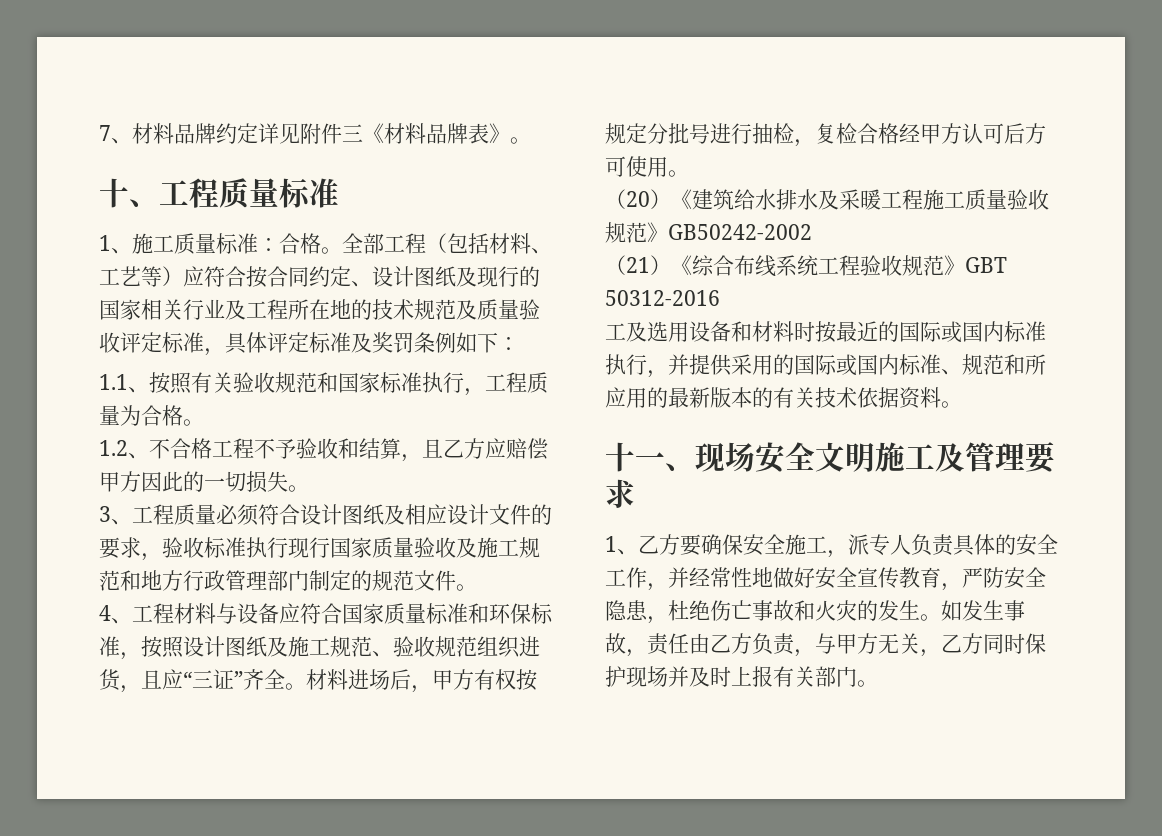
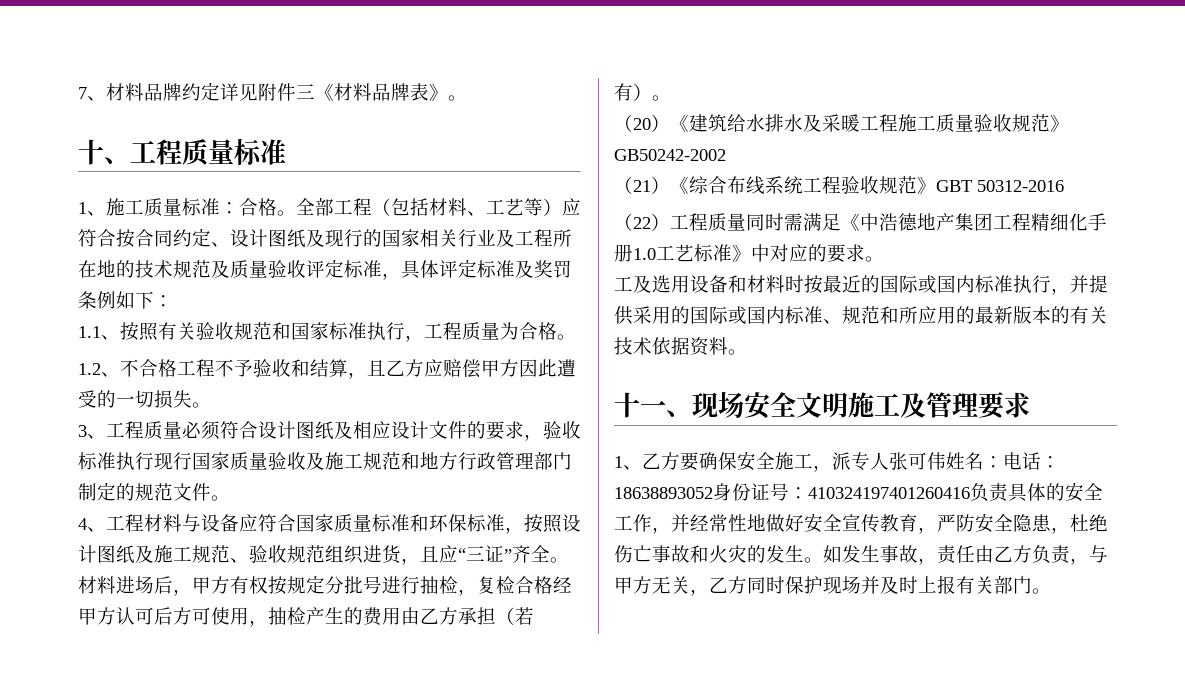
- 1.2、不合格工程不予验收和结算，且乙方应赔偿甲方因此的一切损失。
+ 1.2、不合格工程不予验收和结算，且乙方应赔偿甲方因此遭受的一切损失。
- 材料进场后，甲方有权按规定分批号进行抽检，复检合格经甲方认可后方可使用。
+ 材料进场后，甲方有权按规定分批号进行抽检，复检合格经甲方认可后方可使用，抽检产生的费用由乙方承担（若有）。
+ （22）工程质量同时需满足《中浩德地产集团工程精细化手册1.0工艺标准》中对应的要求。
- 1、乙方要确保安全施工，派专人负责具体的安全工作，并经常性地做好安全宣传教育，严防安全隐患，杜绝伤亡事故和火灾的发生。
+ 1、乙方要确保安全施工，派专人张可伟姓名：电话：18638893052身份证号：410324197401260416负责具体的安全工作，并经常性地做好安全宣传教育，严防安全隐患，杜绝伤亡事故和火灾的发生。

